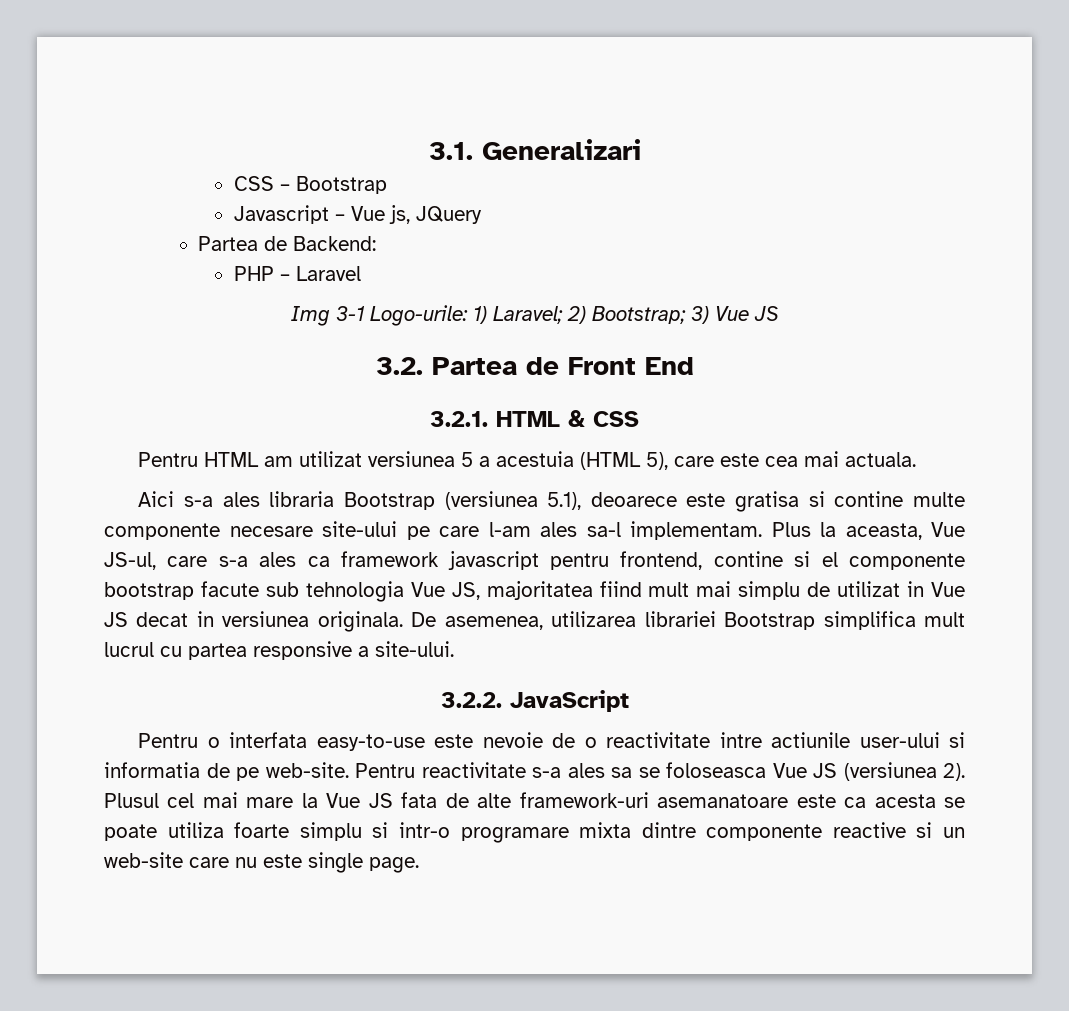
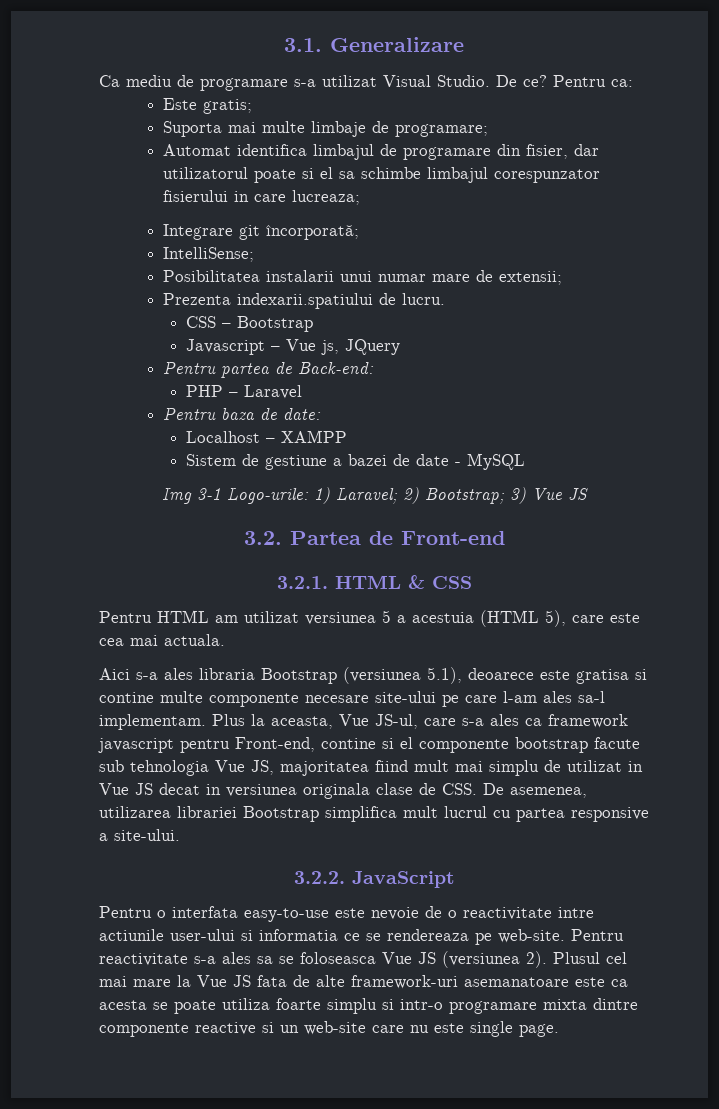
- 3.1. Generalizari
+ 3.1. Generalizare
+ Ca mediu de programare s-a utilizat Visual Studio. De ce? Pentru ca:
+ Este gratis;
+ Suporta mai multe limbaje de programare;
+ Automat identifica limbajul de programare din fisier, dar utilizatorul poate si el sa schimbe limbajul corespunzator fisierului in care lucreaza;
+ Integrare git încorporată;
+ IntelliSense;
+ Posibilitatea instalarii unui numar mare de extensii;
+ Prezenta indexarii.spatiului de lucru.
- Partea de Backend:
+ Pentru partea de Back-end:
+ Pentru baza de date:
+ Localhost – XAMPP
+ Sistem de gestiune a bazei de date - MySQL
- 3.2. Partea de Front End
+ 3.2. Partea de Front-end
- Plus la aceasta, Vue JS-ul, care s-a ales ca framework javascript pentru frontend, contine si el componente bootstrap facute sub tehnologia Vue JS, majoritatea fiind mult mai simplu de utilizat in Vue JS decat in versiunea originala. De asemenea, utilizarea librariei Bootstrap simplifica mult lucrul cu partea responsive a site-ului.
+ Plus la aceasta, Vue JS-ul, care s-a ales ca framework javascript pentru Front-end, contine si el componente bootstrap facute sub tehnologia Vue JS, majoritatea fiind mult mai simplu de utilizat in Vue JS decat in versiunea originala clase de CSS. De asemenea, utilizarea librariei Bootstrap simplifica mult lucrul cu partea responsive a site-ului.
- Pentru o interfata easy-to-use este nevoie de o reactivitate intre actiunile user-ului si informatia de pe web-site.
+ Pentru o interfata easy-to-use este nevoie de o reactivitate intre actiunile user-ului si informatia ce se rendereaza pe web-site.

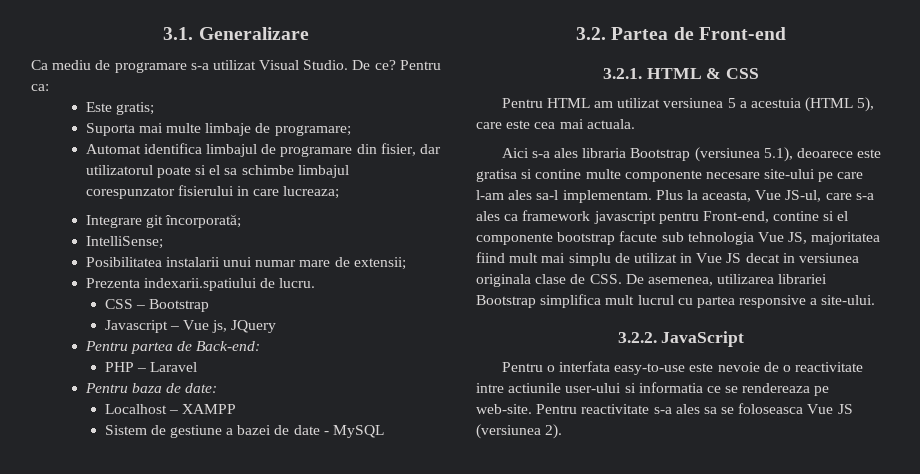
- Img 3-1 Logo-urile: 1) Laravel; 2) Bootstrap; 3) Vue JS
- Plusul cel mai mare la Vue JS fata de alte framework-uri asemanatoare este ca acesta se poate utiliza foarte simplu si intr-o programare mixta dintre componente reactive si un web-site care nu este single page.

